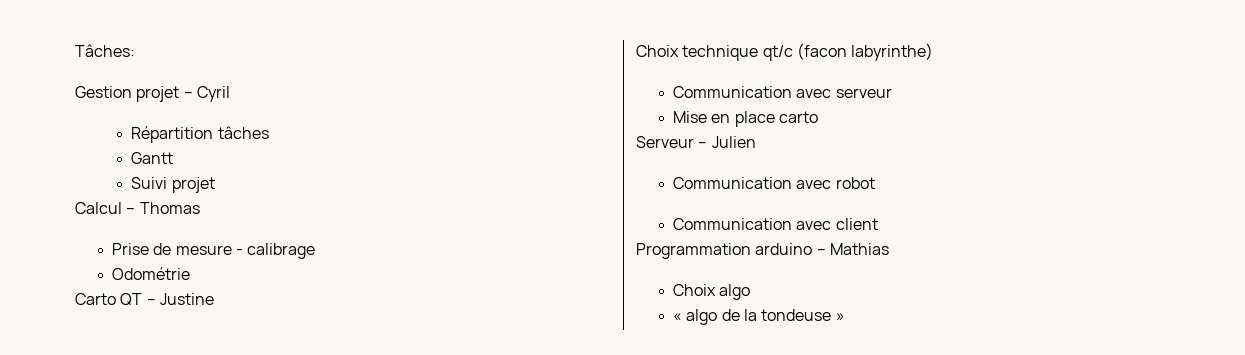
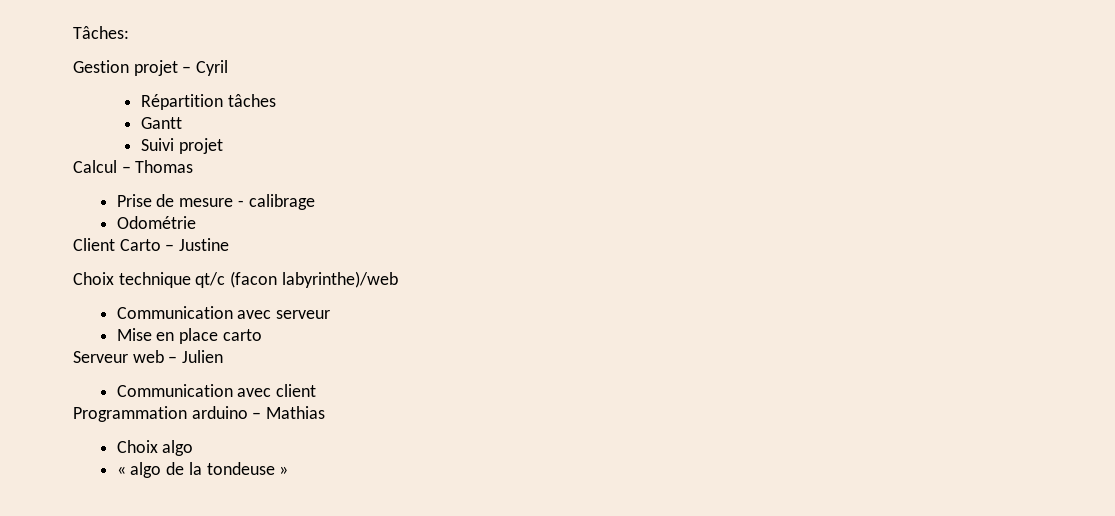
- Carto QT – Justine
+ Client Carto – Justine
- Choix technique qt/c (facon labyrinthe)
+ Choix technique qt/c (facon labyrinthe)/web
- Serveur – Julien
+ Serveur web – Julien
- Communication avec robot

